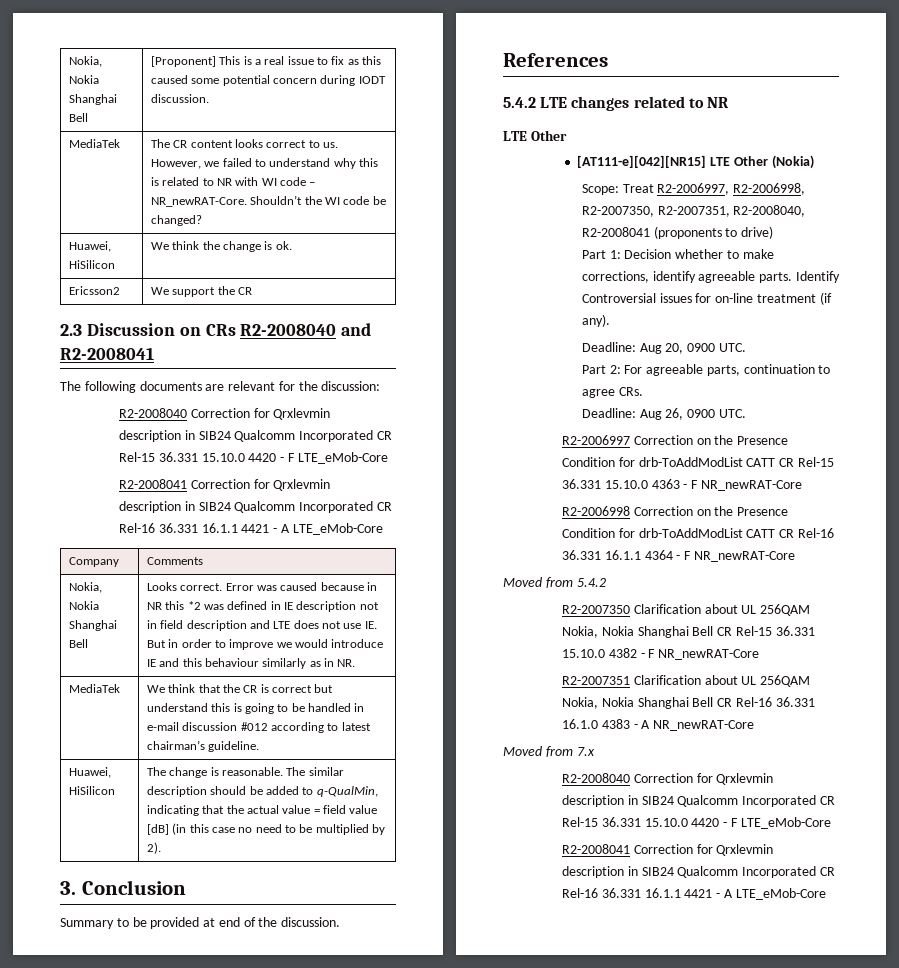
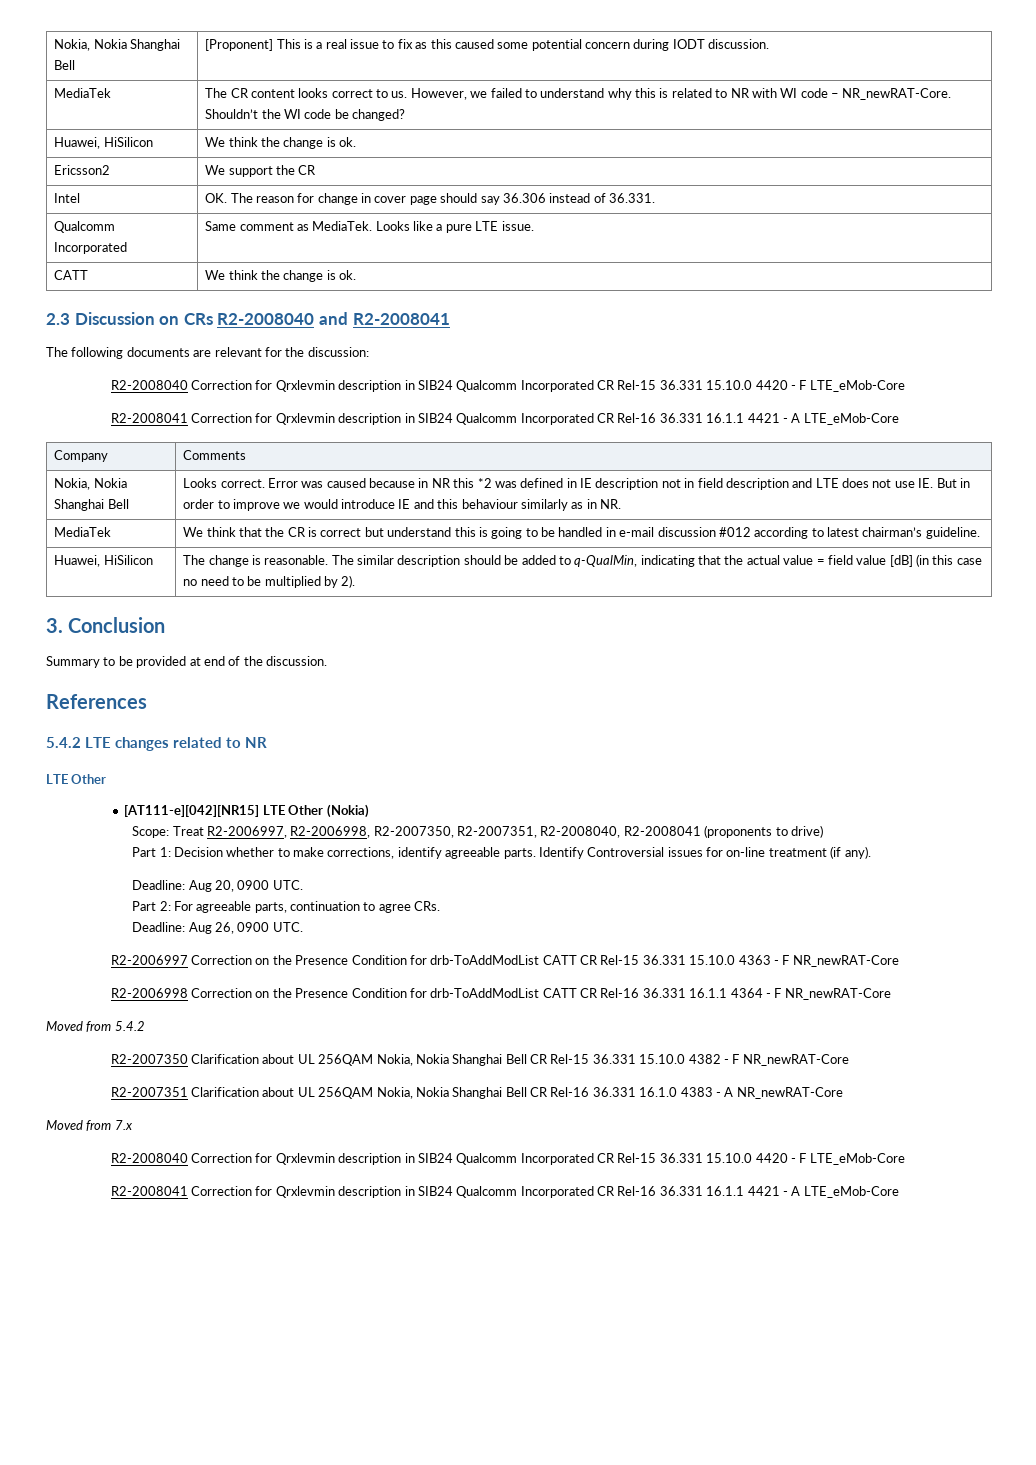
+ Intel | OK. The reason for change in cover page should say 36.306 instead of 36.331.
+ Qualcomm Incorporated | Same comment as MediaTek. Looks like a pure LTE issue.
+ CATT | We think the change is ok.

